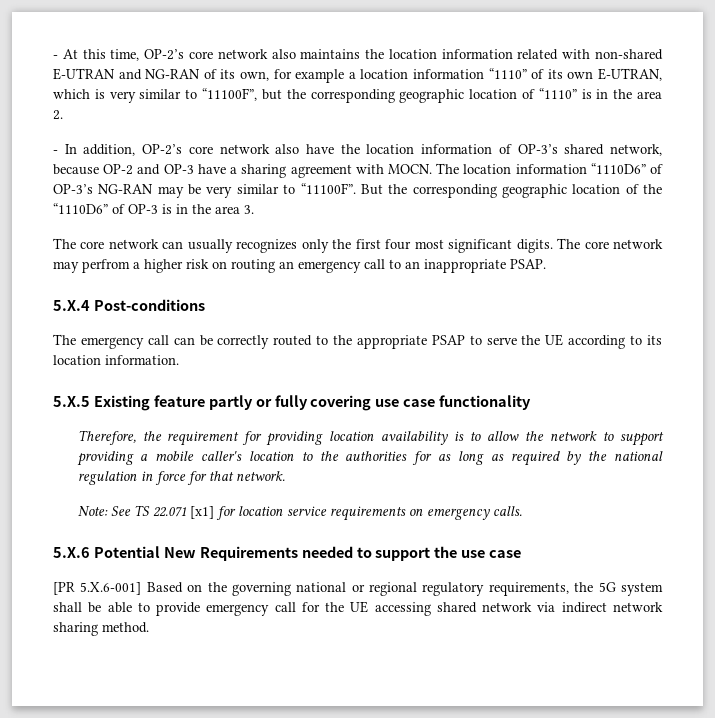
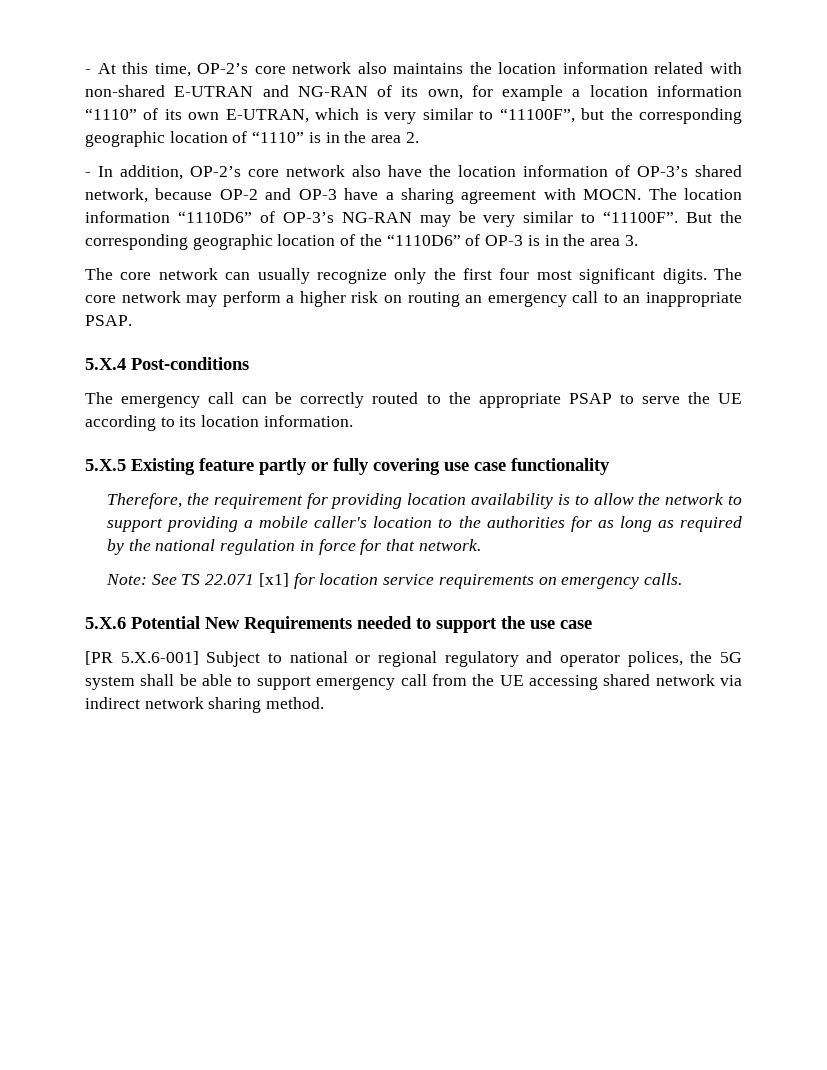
- The core network can usually recognizes only the first four most significant digits.
+ The core network can usually recognize only the first four most significant digits.
- The core network may perfrom a higher risk on routing an emergency call to an inappropriate PSAP.
+ The core network may perform a higher risk on routing an emergency call to an inappropriate PSAP.
- [PR 5.X.6-001] Based on the governing national or regional regulatory requirements, the 5G system shall be able to provide emergency call for the UE accessing shared network via indirect network sharing method.
+ [PR 5.X.6-001] Subject to national or regional regulatory and operator polices, the 5G system shall be able to support emergency call from the UE accessing shared network via indirect network sharing method.

